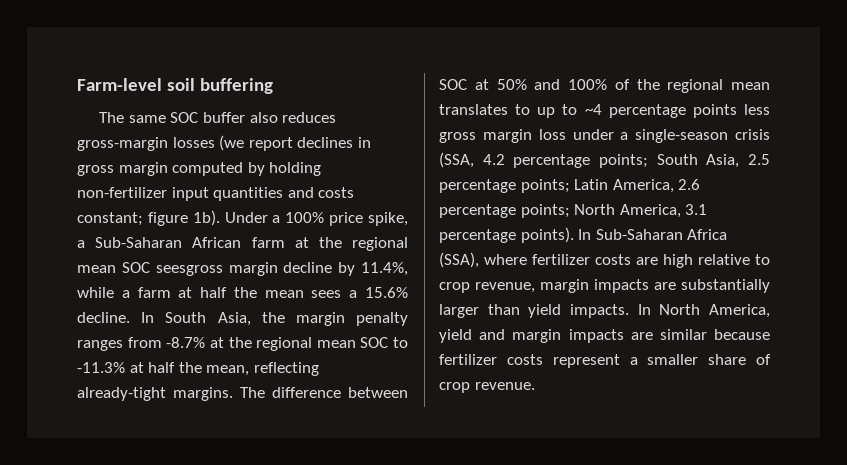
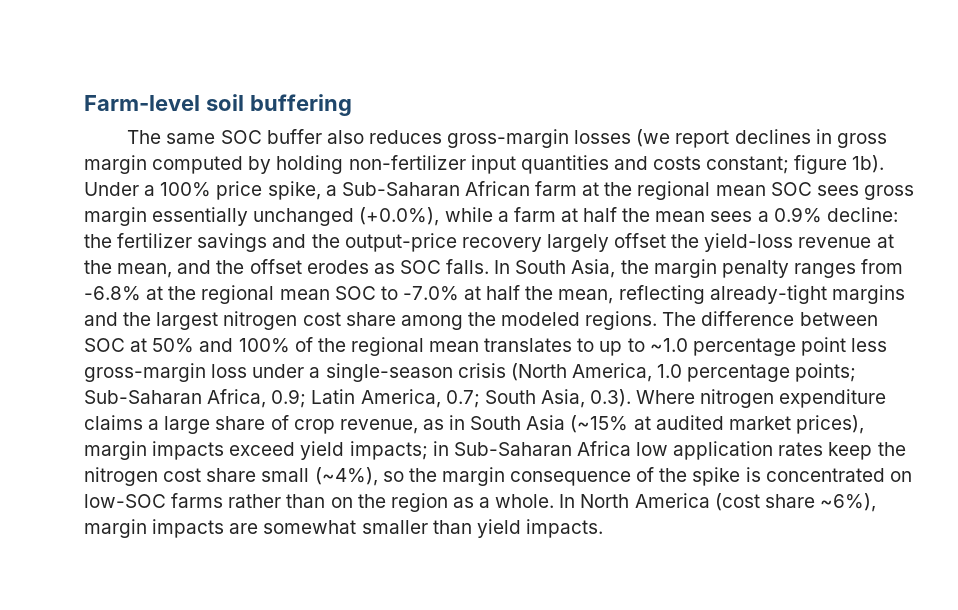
- Under a 100% price spike, a Sub-Saharan African farm at the regional mean SOC seesgross margin decline by 11.4%, while a farm at half the mean sees a 15.6% decline.
+ Under a 100% price spike, a Sub-Saharan African farm at the regional mean SOC sees gross margin essentially unchanged (+0.0%), while a farm at half the mean sees a 0.9% decline: the fertilizer savings and the output-price recovery largely offset the yield-loss revenue at the mean, and the offset erodes as SOC falls.
- In South Asia, the margin penalty ranges from -8.7% at the regional mean SOC to -11.3% at half the mean, reflecting already-tight margins.
+ In South Asia, the margin penalty ranges from -6.8% at the regional mean SOC to -7.0% at half the mean, reflecting already-tight margins and the largest nitrogen cost share among the modeled regions.
- The difference between SOC at 50% and 100% of the regional mean translates to up to ~4 percentage points less gross margin loss under a single-season crisis (SSA, 4.2 percentage points; South Asia, 2.5 percentage points; Latin America, 2.6 percentage points; North America, 3.1 percentage points). In Sub-Saharan Africa (SSA), where fertilizer costs are high relative to crop revenue, margin impacts are substantially larger than yield impacts. In North America, yield and margin impacts are similar because fertilizer costs represent a smaller share of crop revenue.
+ The difference between SOC at 50% and 100% of the regional mean translates to up to ~1.0 percentage point less gross-margin loss under a single-season crisis (North America, 1.0 percentage points; Sub-Saharan Africa, 0.9; Latin America, 0.7; South Asia, 0.3). Where nitrogen expenditure claims a large share of crop revenue, as in South Asia (~15% at audited market prices), margin impacts exceed yield impacts; in Sub-Saharan Africa low application rates keep the nitrogen cost share small (~4%), so the margin consequence of the spike is concentrated on low-SOC farms rather than on the region as a whole. In North America (cost share ~6%), margin impacts are somewhat smaller than yield impacts.

